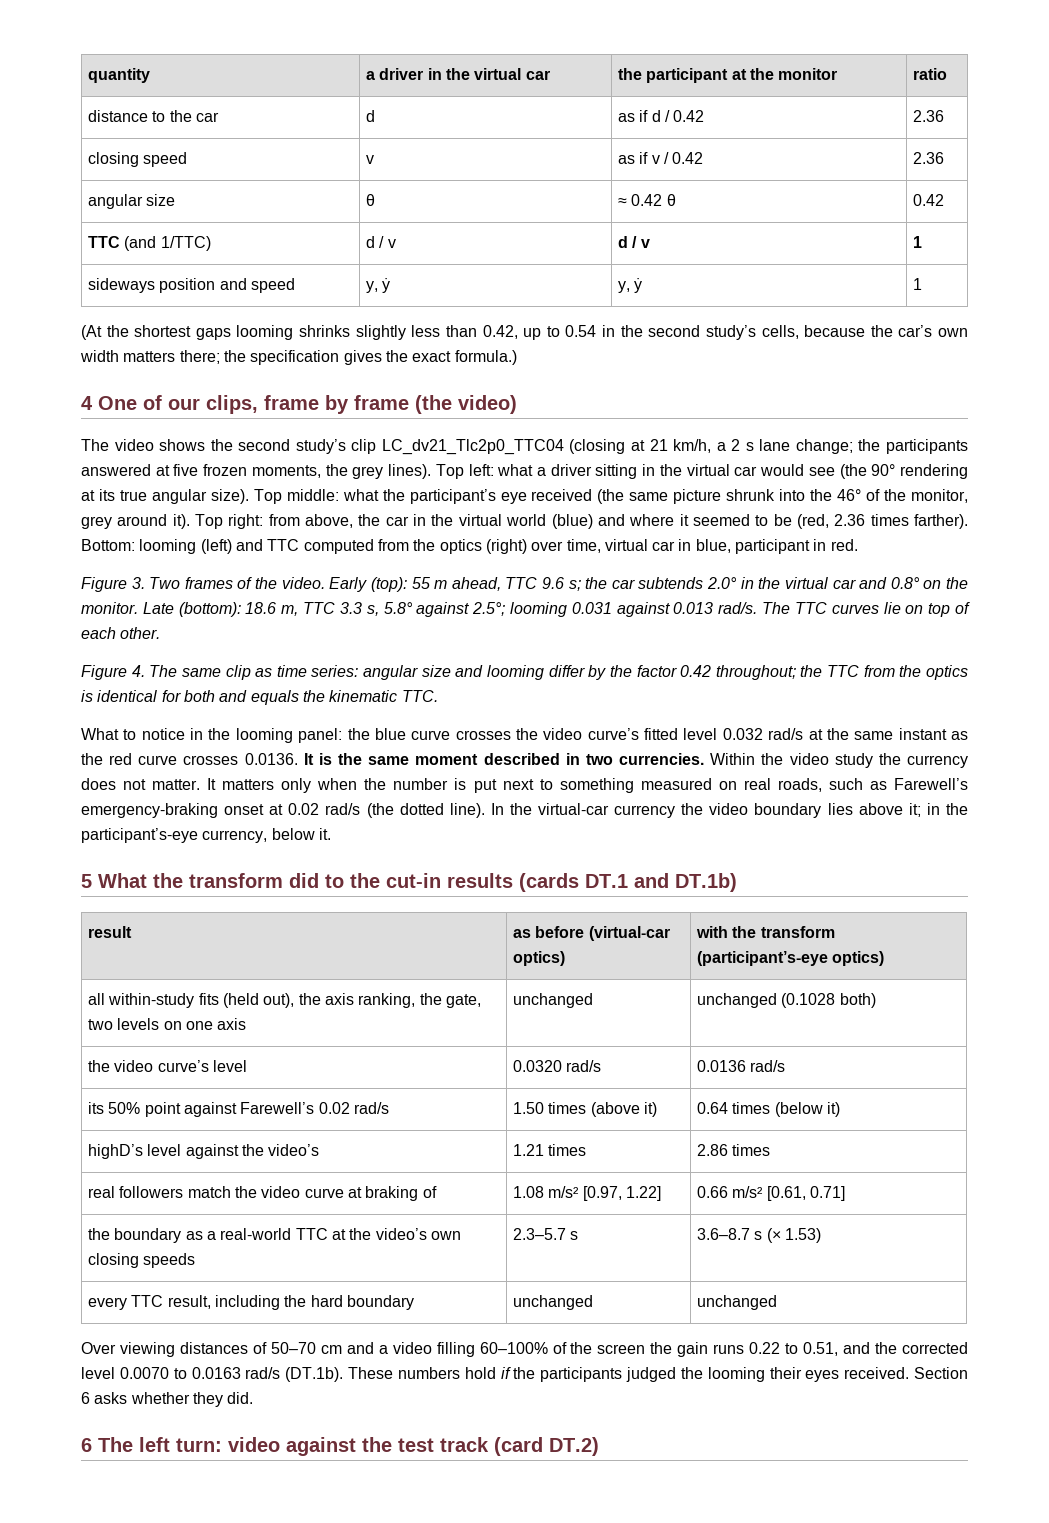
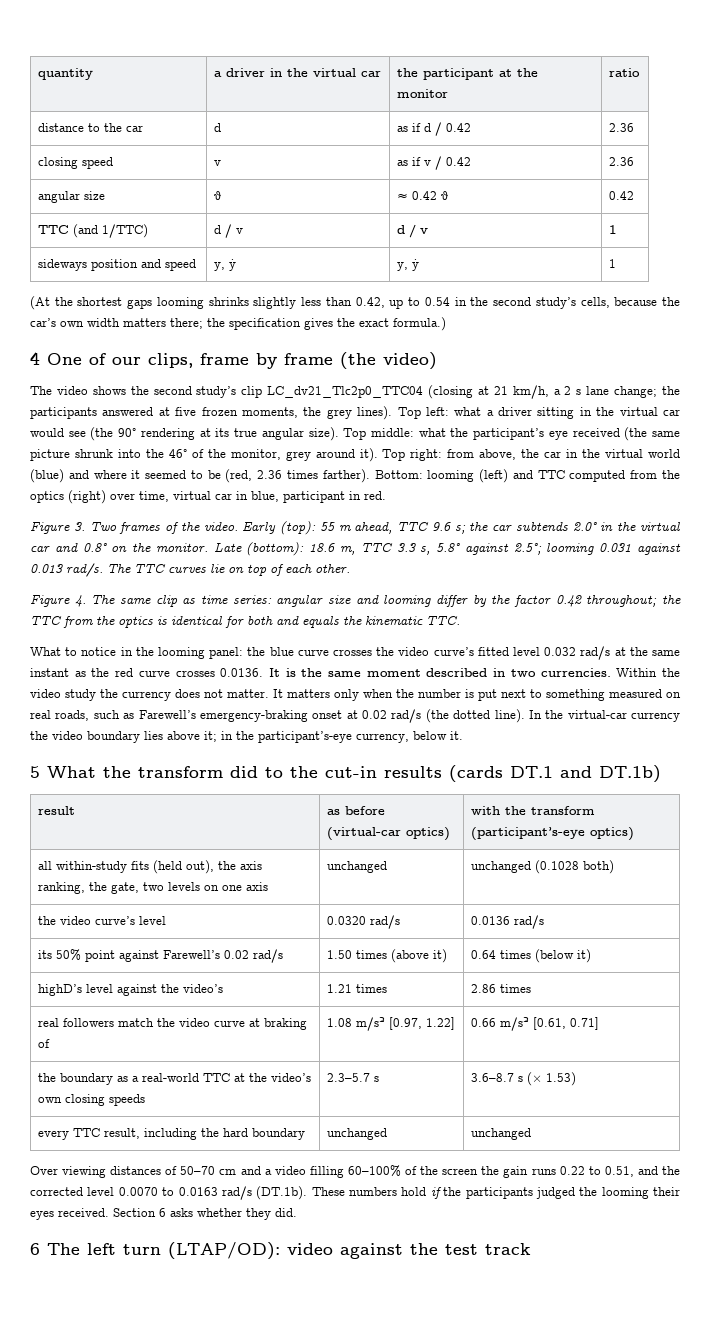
- 6 The left turn: video against the test track (card DT.2)
+ 6 The left turn (LTAP/OD): video against the test track

